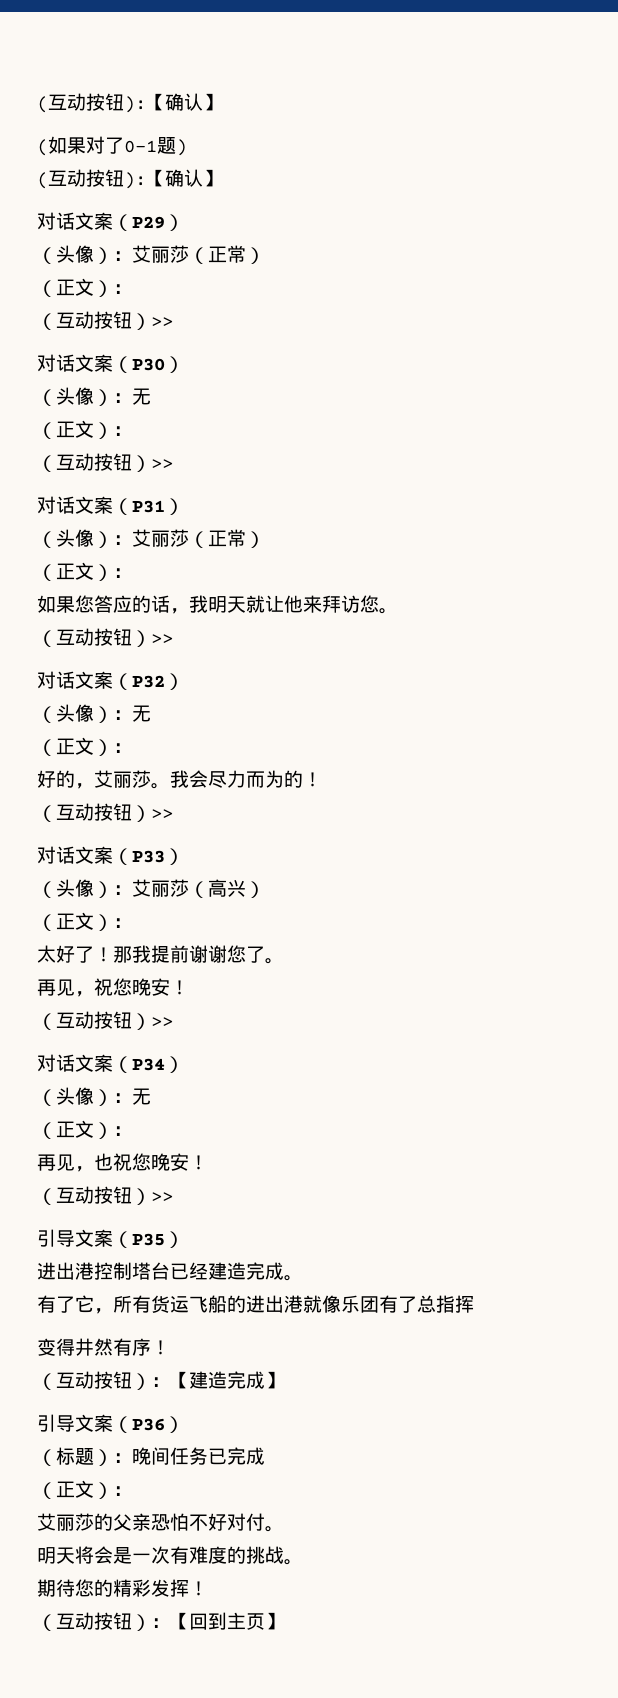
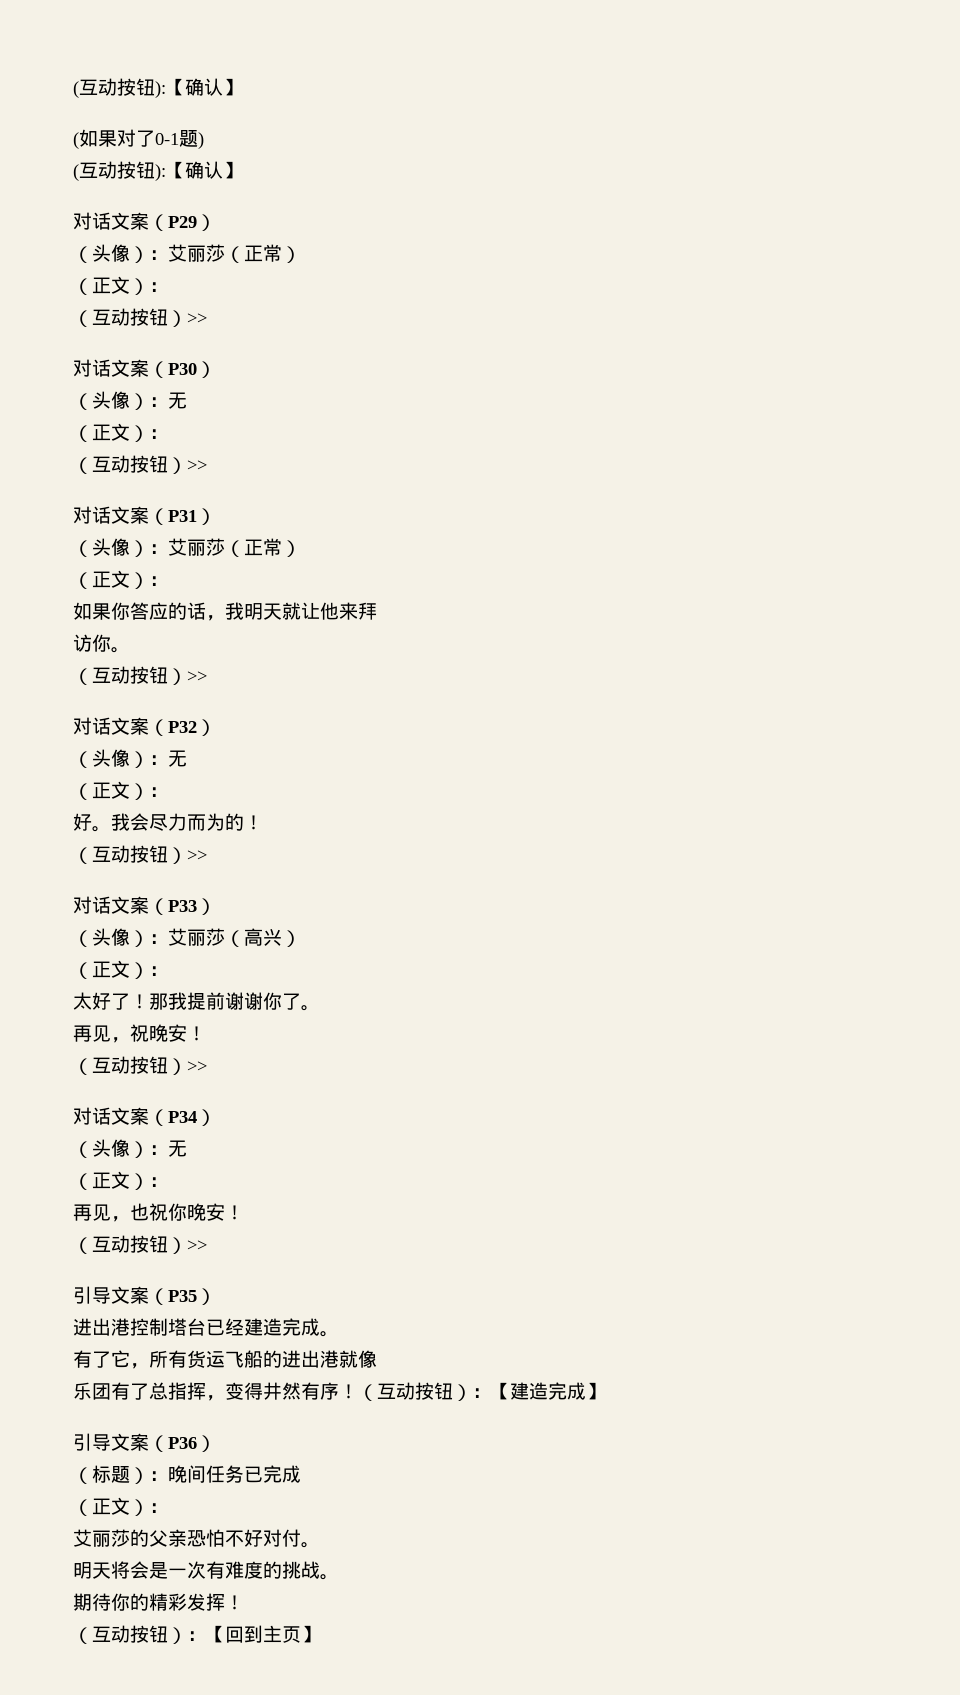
- 如果您答应的话，我明天就让他来拜访您。
+ 如果你答应的话，我明天就让他来拜
+ 访你。
- 好的，艾丽莎。
+ 好。
- 那我提前谢谢您了。
+ 那我提前谢谢你了。
- 再见，祝您晚安！
+ 再见，祝晚安！
- 再见，也祝您晚安！
+ 再见，也祝你晚安！
- 有了它，所有货运飞船的进出港就像乐团有了总指挥
- 变得井然有序！
- （互动按钮）：【建造完成】
+ 有了它，所有货运飞船的进出港就像
+ 乐团有了总指挥，变得井然有序！（互动按钮）：【建造完成】
- 期待您的精彩发挥！
+ 期待你的精彩发挥！

